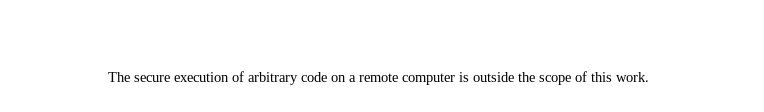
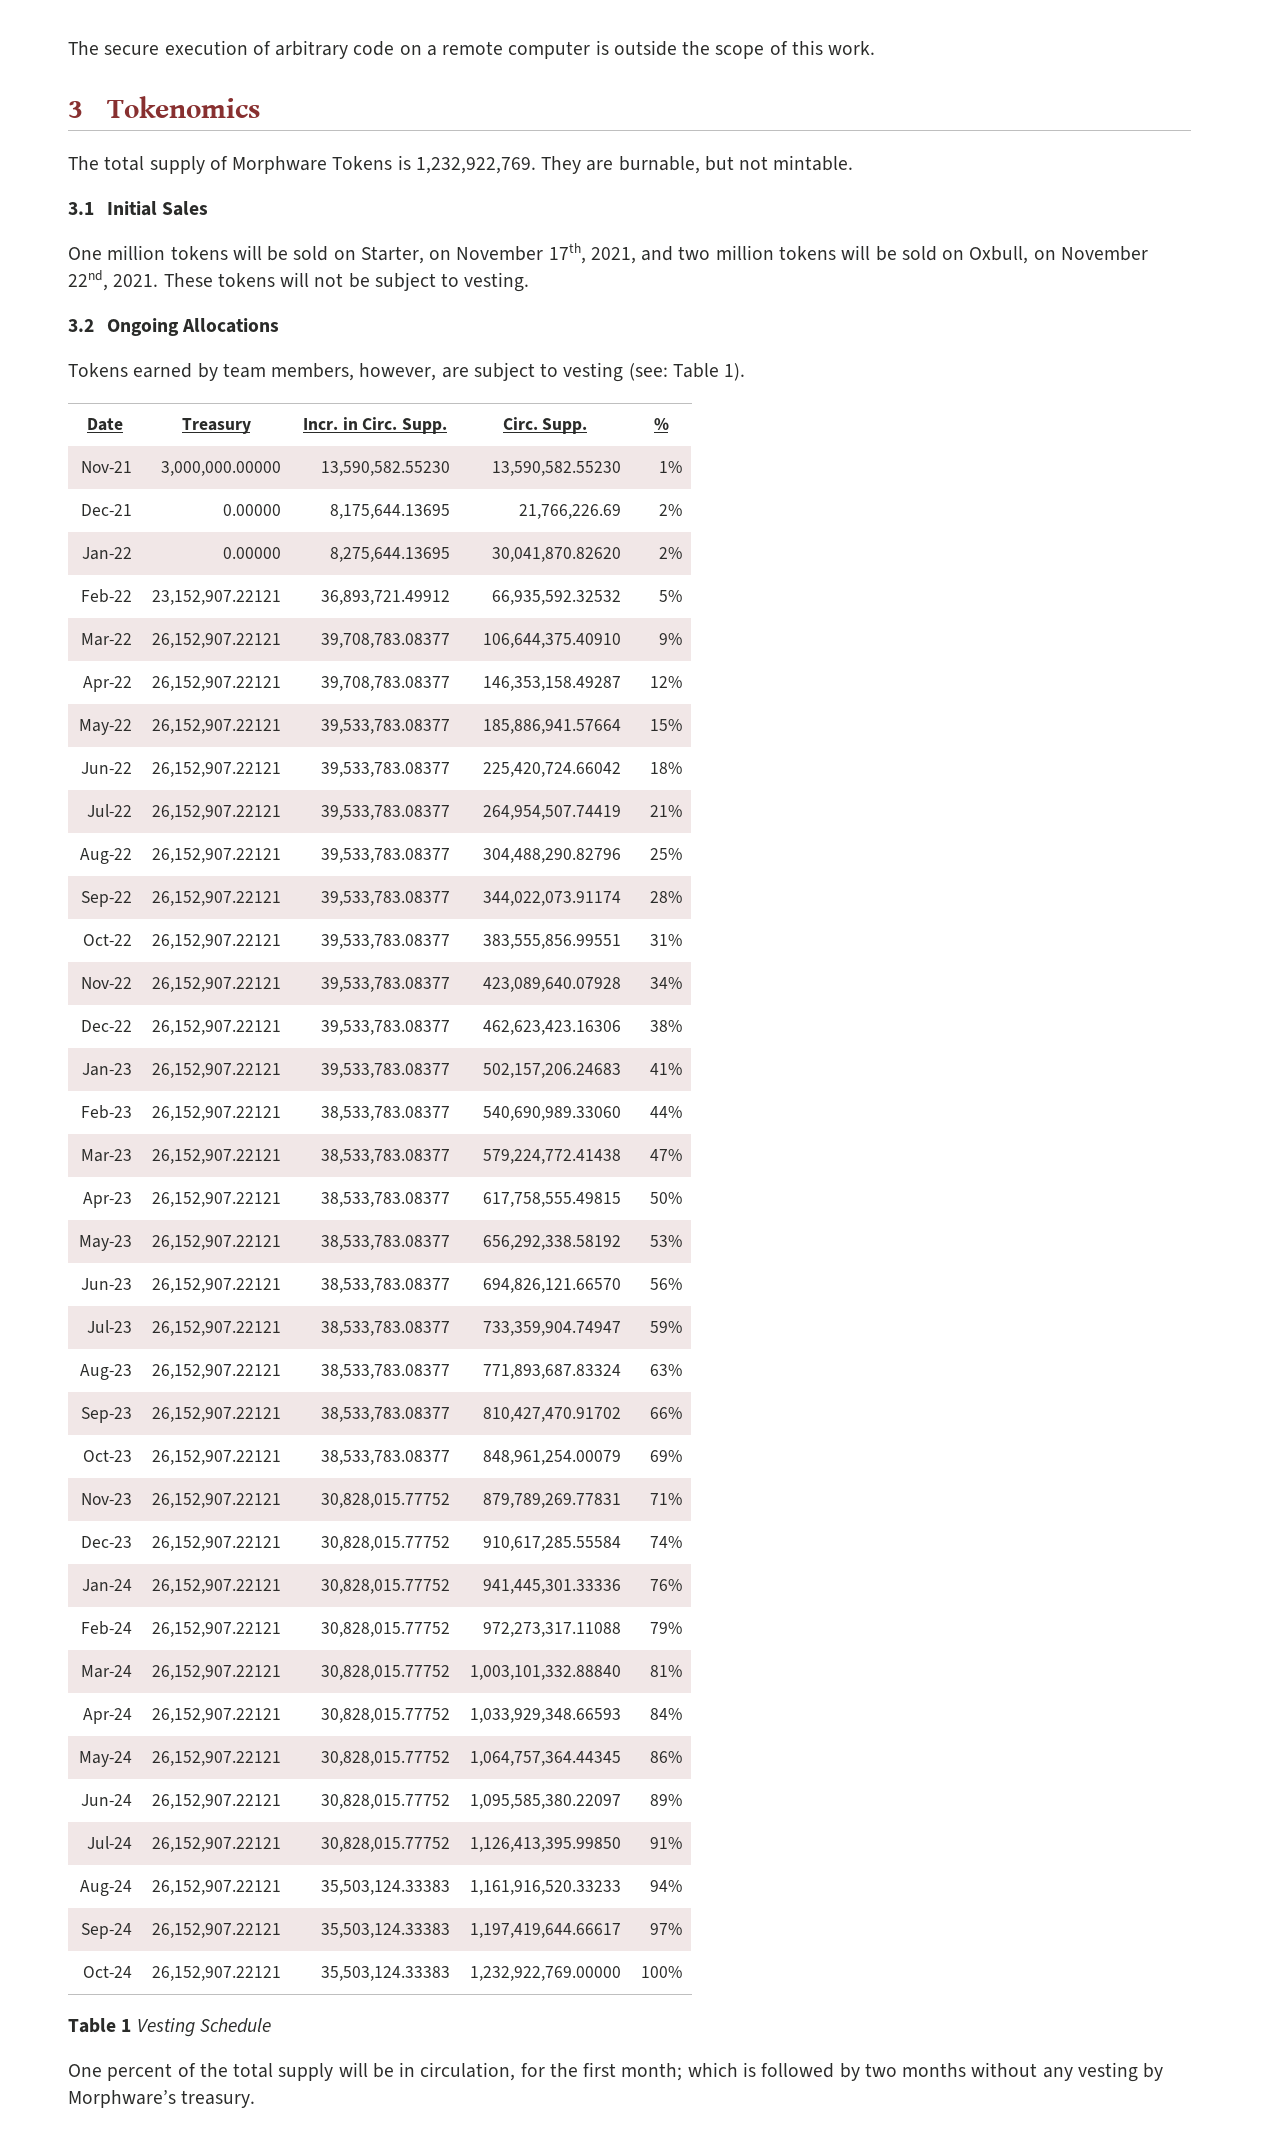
+ 3 Tokenomics
+ The total supply of Morphware Tokens is 1,232,922,769. They are burnable, but not mintable.
+ 3.1 Initial Sales
+ One million tokens will be sold on Starter, on November 17th, 2021, and two million tokens will be sold on Oxbull, on November 22nd, 2021. These tokens will not be subject to vesting.
+ 3.2 Ongoing Allocations
+ Tokens earned by team members, however, are subject to vesting (see: Table 1).
+ Date | Treasury | Incr. in Circ. Supp. | Circ. Supp. | %
+ Nov-21 | 3,000,000.00000 | 13,590,582.55230 | 13,590,582.55230 | 1%
+ Dec-21 | 0.00000 | 8,175,644.13695 | 21,766,226.69 | 2%
+ Jan-22 | 0.00000 | 8,275,644.13695 | 30,041,870.82620 | 2%
+ Feb-22 | 23,152,907.22121 | 36,893,721.49912 | 66,935,592.32532 | 5%
+ Mar-22 | 26,152,907.22121 | 39,708,783.08377 | 106,644,375.40910 | 9%
+ Apr-22 | 26,152,907.22121 | 39,708,783.08377 | 146,353,158.49287 | 12%
+ May-22 | 26,152,907.22121 | 39,533,783.08377 | 185,886,941.57664 | 15%
+ Jun-22 | 26,152,907.22121 | 39,533,783.08377 | 225,420,724.66042 | 18%
+ Jul-22 | 26,152,907.22121 | 39,533,783.08377 | 264,954,507.74419 | 21%
+ Aug-22 | 26,152,907.22121 | 39,533,783.08377 | 304,488,290.82796 | 25%
+ Sep-22 | 26,152,907.22121 | 39,533,783.08377 | 344,022,073.91174 | 28%
+ Oct-22 | 26,152,907.22121 | 39,533,783.08377 | 383,555,856.99551 | 31%
+ Nov-22 | 26,152,907.22121 | 39,533,783.08377 | 423,089,640.07928 | 34%
+ Dec-22 | 26,152,907.22121 | 39,533,783.08377 | 462,623,423.16306 | 38%
+ Jan-23 | 26,152,907.22121 | 39,533,783.08377 | 502,157,206.24683 | 41%
+ Feb-23 | 26,152,907.22121 | 38,533,783.08377 | 540,690,989.33060 | 44%
+ Mar-23 | 26,152,907.22121 | 38,533,783.08377 | 579,224,772.41438 | 47%
+ Apr-23 | 26,152,907.22121 | 38,533,783.08377 | 617,758,555.49815 | 50%
+ May-23 | 26,152,907.22121 | 38,533,783.08377 | 656,292,338.58192 | 53%
+ Jun-23 | 26,152,907.22121 | 38,533,783.08377 | 694,826,121.66570 | 56%
+ Jul-23 | 26,152,907.22121 | 38,533,783.08377 | 733,359,904.74947 | 59%
+ Aug-23 | 26,152,907.22121 | 38,533,783.08377 | 771,893,687.83324 | 63%
+ Sep-23 | 26,152,907.22121 | 38,533,783.08377 | 810,427,470.91702 | 66%
+ Oct-23 | 26,152,907.22121 | 38,533,783.08377 | 848,961,254.00079 | 69%
+ Nov-23 | 26,152,907.22121 | 30,828,015.77752 | 879,789,269.77831 | 71%
+ Dec-23 | 26,152,907.22121 | 30,828,015.77752 | 910,617,285.55584 | 74%
+ Jan-24 | 26,152,907.22121 | 30,828,015.77752 | 941,445,301.33336 | 76%
+ Feb-24 | 26,152,907.22121 | 30,828,015.77752 | 972,273,317.11088 | 79%
+ Mar-24 | 26,152,907.22121 | 30,828,015.77752 | 1,003,101,332.88840 | 81%
+ Apr-24 | 26,152,907.22121 | 30,828,015.77752 | 1,033,929,348.66593 | 84%
+ May-24 | 26,152,907.22121 | 30,828,015.77752 | 1,064,757,364.44345 | 86%
+ Jun-24 | 26,152,907.22121 | 30,828,015.77752 | 1,095,585,380.22097 | 89%
+ Jul-24 | 26,152,907.22121 | 30,828,015.77752 | 1,126,413,395.99850 | 91%
+ Aug-24 | 26,152,907.22121 | 35,503,124.33383 | 1,161,916,520.33233 | 94%
+ Sep-24 | 26,152,907.22121 | 35,503,124.33383 | 1,197,419,644.66617 | 97%
+ Oct-24 | 26,152,907.22121 | 35,503,124.33383 | 1,232,922,769.00000 | 100%
+ Table 1 Vesting Schedule
+ One percent of the total supply will be in circulation, for the first month; which is followed by two months without any vesting by Morphware’s treasury.

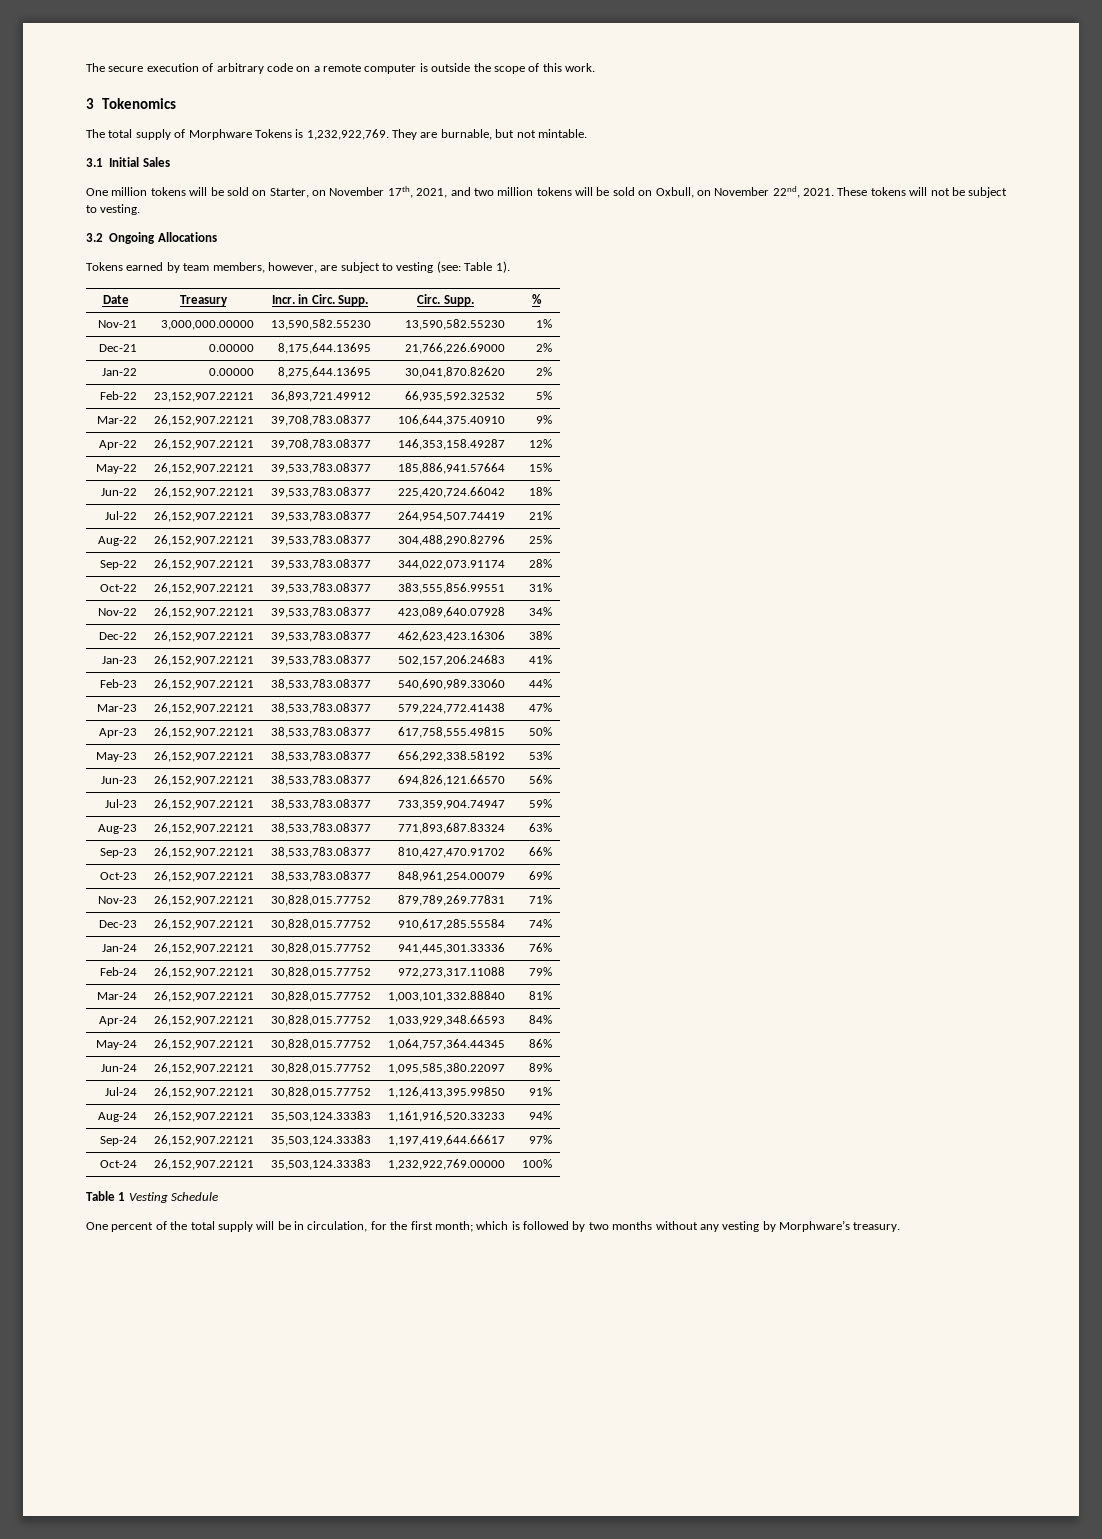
- Dec-21 | 0.00000 | 8,175,644.13695 | 21,766,226.69 | 2%
+ Dec-21 | 0.00000 | 8,175,644.13695 | 21,766,226.69000 | 2%

